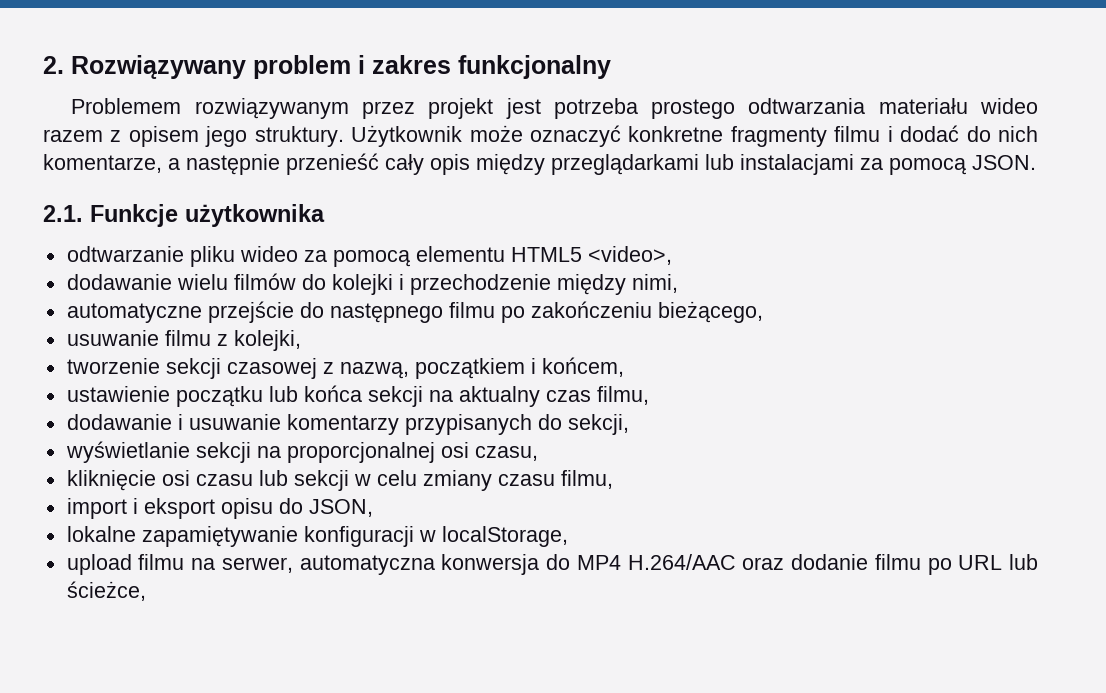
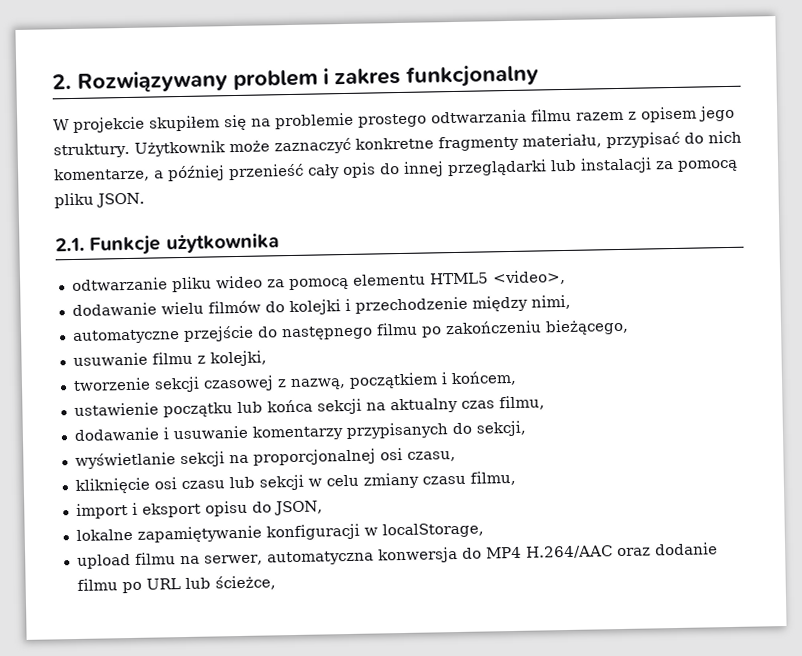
- Problemem rozwiązywanym przez projekt jest potrzeba prostego odtwarzania materiału wideo razem z opisem jego struktury.
+ W projekcie skupiłem się na problemie prostego odtwarzania filmu razem z opisem jego struktury.
- Użytkownik może oznaczyć konkretne fragmenty filmu i dodać do nich komentarze, a następnie przenieść cały opis między przeglądarkami lub instalacjami za pomocą JSON.
+ Użytkownik może zaznaczyć konkretne fragmenty materiału, przypisać do nich komentarze, a później przenieść cały opis do innej przeglądarki lub instalacji za pomocą pliku JSON.

